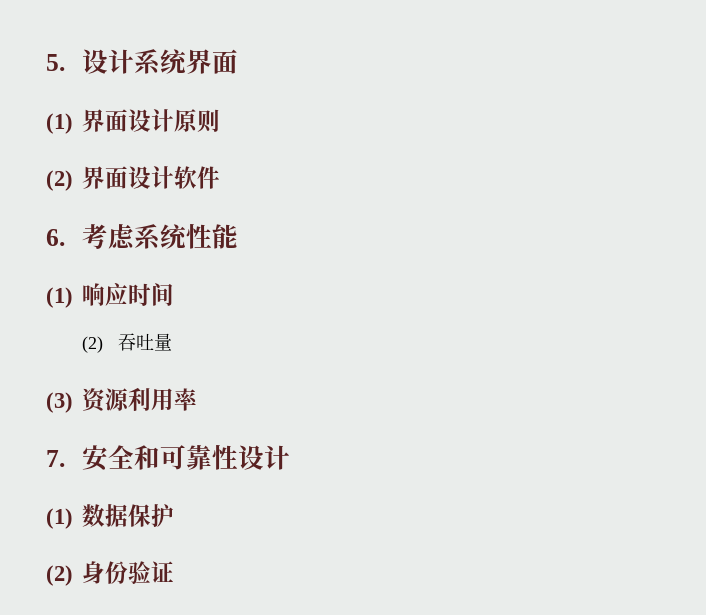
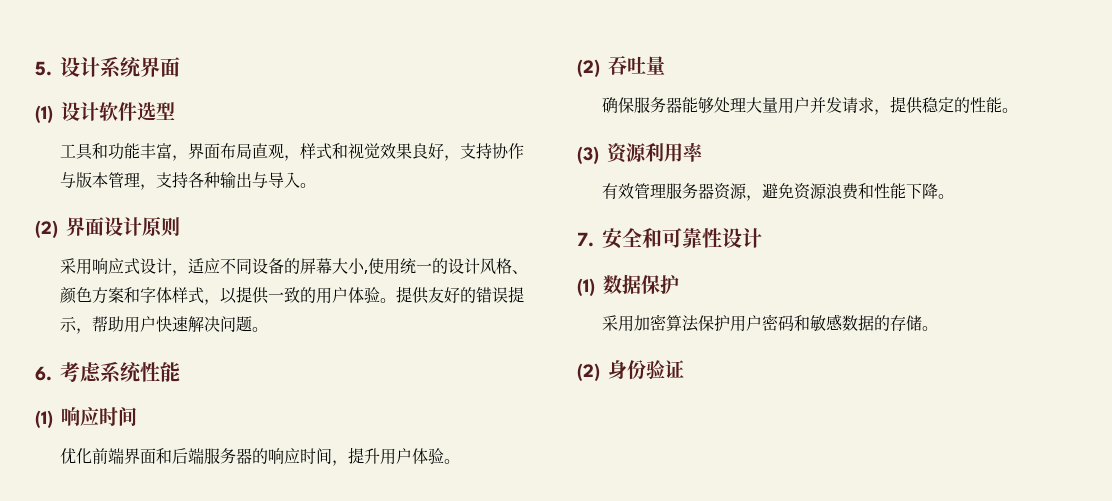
- (1)界面设计原则
- (2)界面设计软件
+ (1)设计软件选型
+ 工具和功能丰富，界面布局直观，样式和视觉效果良好，支持协作与版本管理，支持各种输出与导入。
+ (2)界面设计原则
+ 采用响应式设计，适应不同设备的屏幕大小,使用统一的设计风格、颜色方案和字体样式，以提供一致的用户体验。提供友好的错误提示，帮助用户快速解决问题。
+ 优化前端界面和后端服务器的响应时间，提升用户体验。
  (2)吞吐量
+ 确保服务器能够处理大量用户并发请求，提供稳定的性能。
  (3)资源利用率
+ 有效管理服务器资源，避免资源浪费和性能下降。
+ 采用加密算法保护用户密码和敏感数据的存储。

